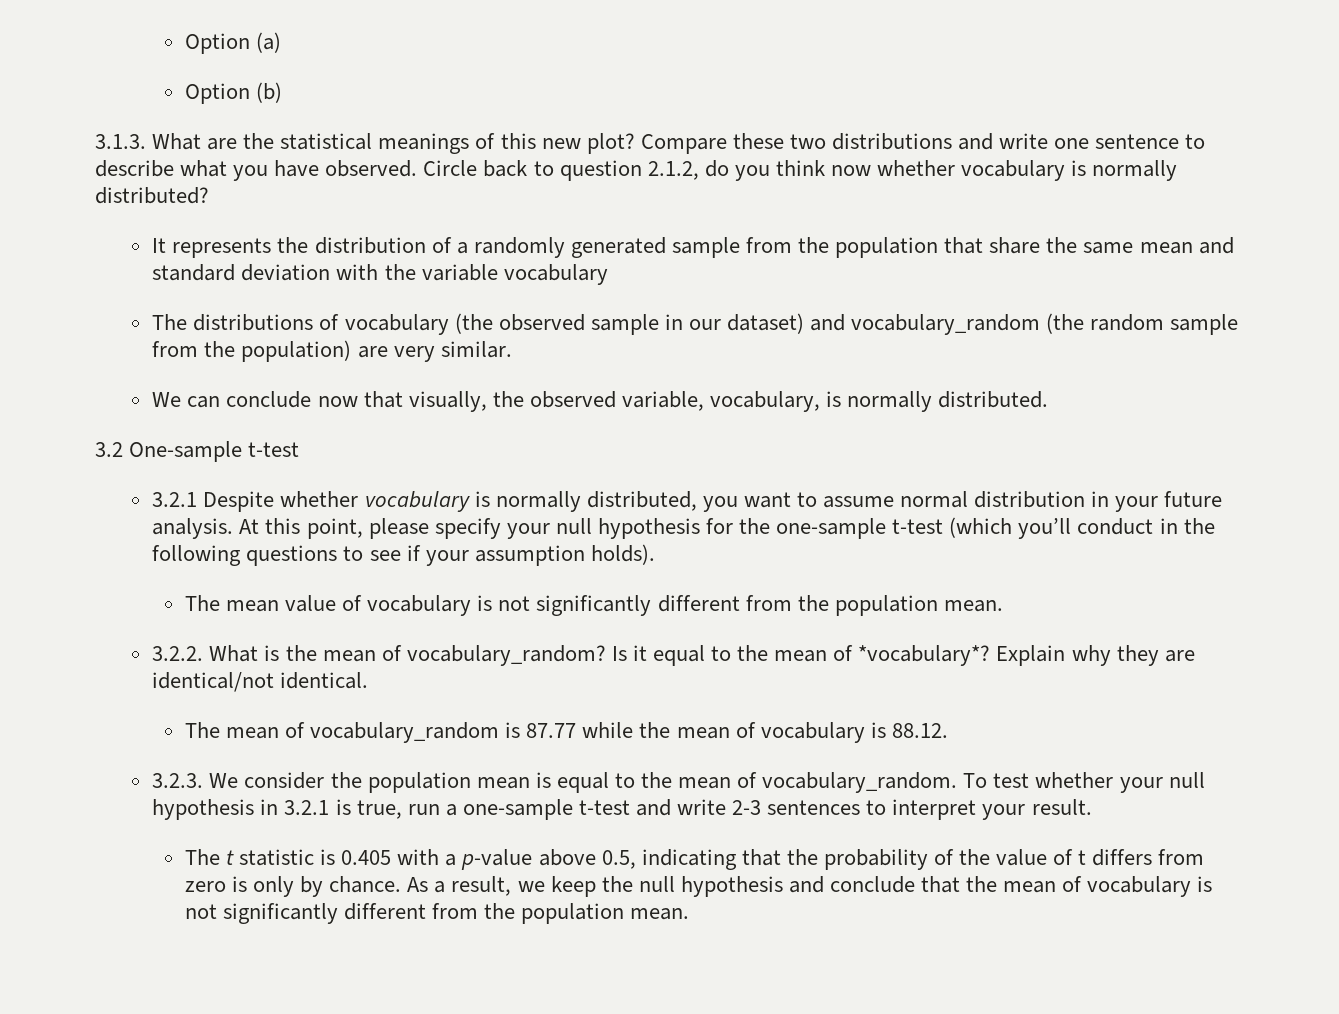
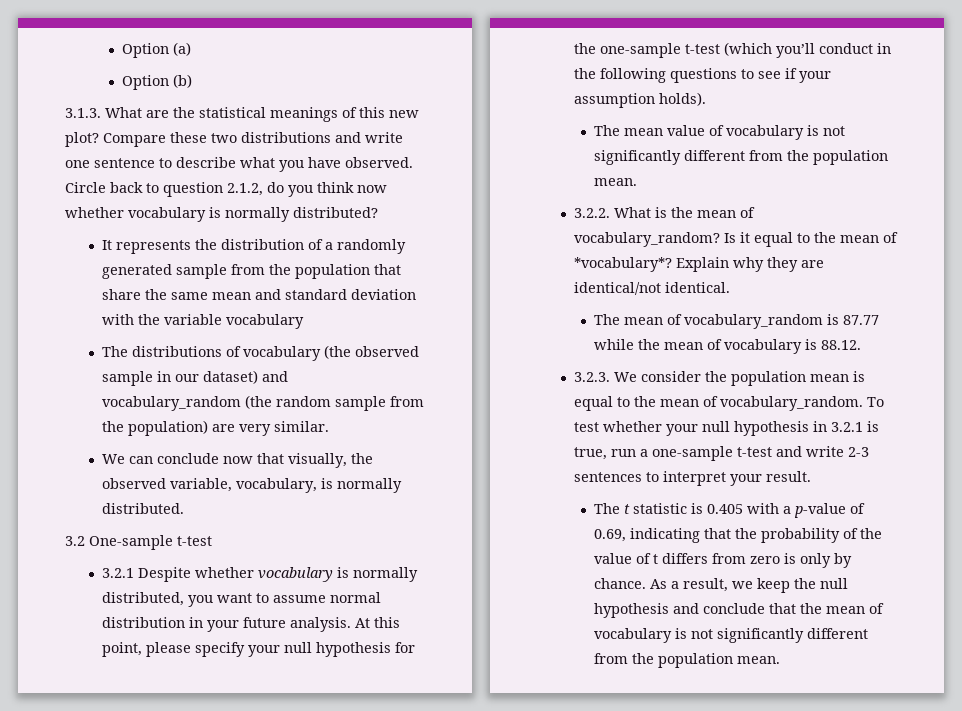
- The t statistic is 0.405 with a p-value above 0.5, indicating that the probability of the value of t differs from zero is only by chance.
+ The t statistic is 0.405 with a p-value of 0.69, indicating that the probability of the value of t differs from zero is only by chance.

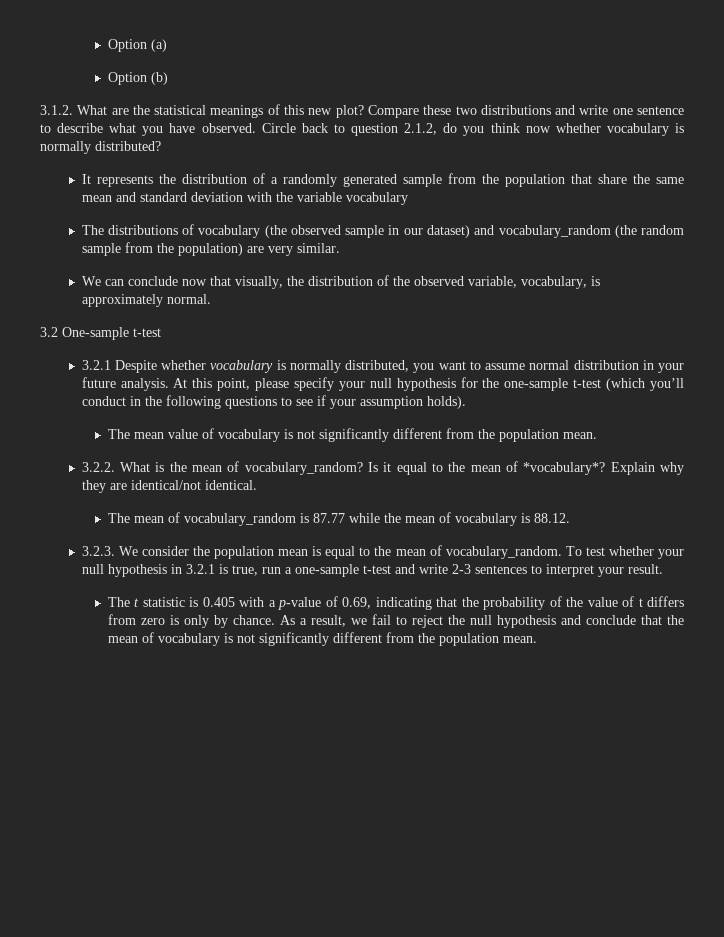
- 3.1.3. What are the statistical meanings of this new plot?
+ 3.1.2. What are the statistical meanings of this new plot?
- We can conclude now that visually, the observed variable, vocabulary, is normally distributed.
+ We can conclude now that visually, the distribution of the observed variable, vocabulary, is approximately normal.
- As a result, we keep the null hypothesis and conclude that the mean of vocabulary is not significantly different from the population mean.
+ As a result, we fail to reject the null hypothesis and conclude that the mean of vocabulary is not significantly different from the population mean.

